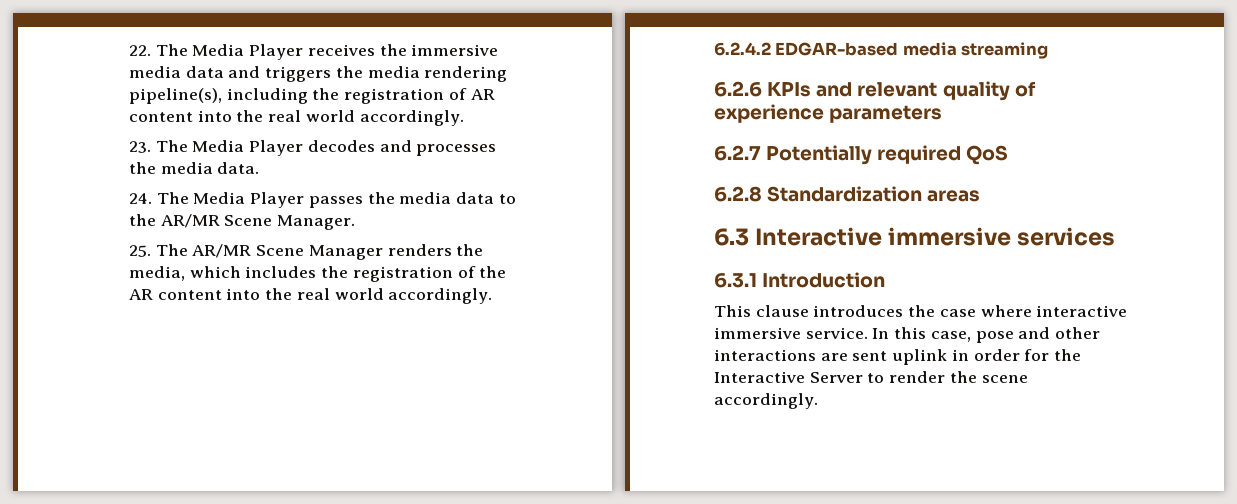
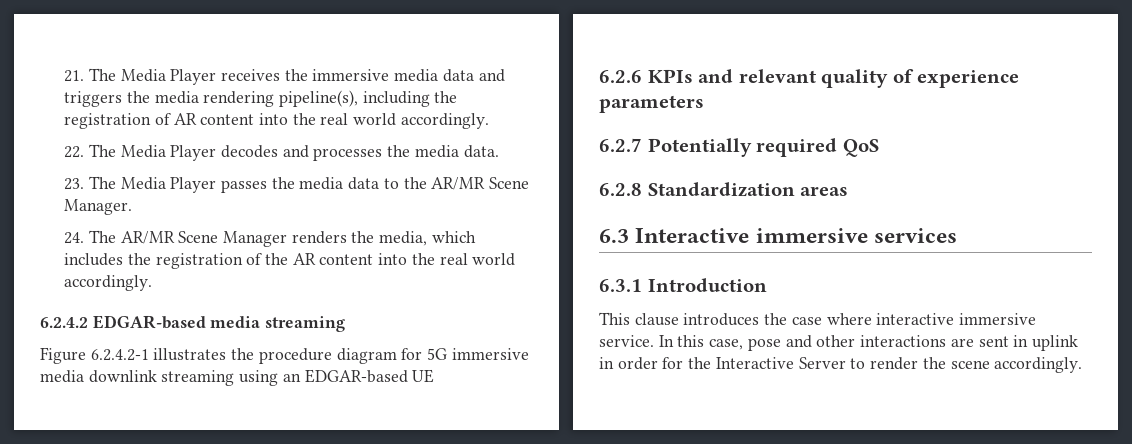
- 22. The Media Player receives the immersive media data and triggers the media rendering pipeline(s), including the registration of AR content into the real world accordingly.
+ 21. The Media Player receives the immersive media data and triggers the media rendering pipeline(s), including the registration of AR content into the real world accordingly.
- 23. The Media Player decodes and processes the media data.
+ 22. The Media Player decodes and processes the media data.
- 24. The Media Player passes the media data to the AR/MR Scene Manager.
+ 23. The Media Player passes the media data to the AR/MR Scene Manager.
- 25. The AR/MR Scene Manager renders the media, which includes the registration of the AR content into the real world accordingly.
+ 24. The AR/MR Scene Manager renders the media, which includes the registration of the AR content into the real world accordingly.
+ Figure 6.2.4.2-1 illustrates the procedure diagram for 5G immersive media downlink streaming using an EDGAR-based UE
- In this case, pose and other interactions are sent uplink in order for the Interactive Server to render the scene accordingly.
+ In this case, pose and other interactions are sent in uplink in order for the Interactive Server to render the scene accordingly.

